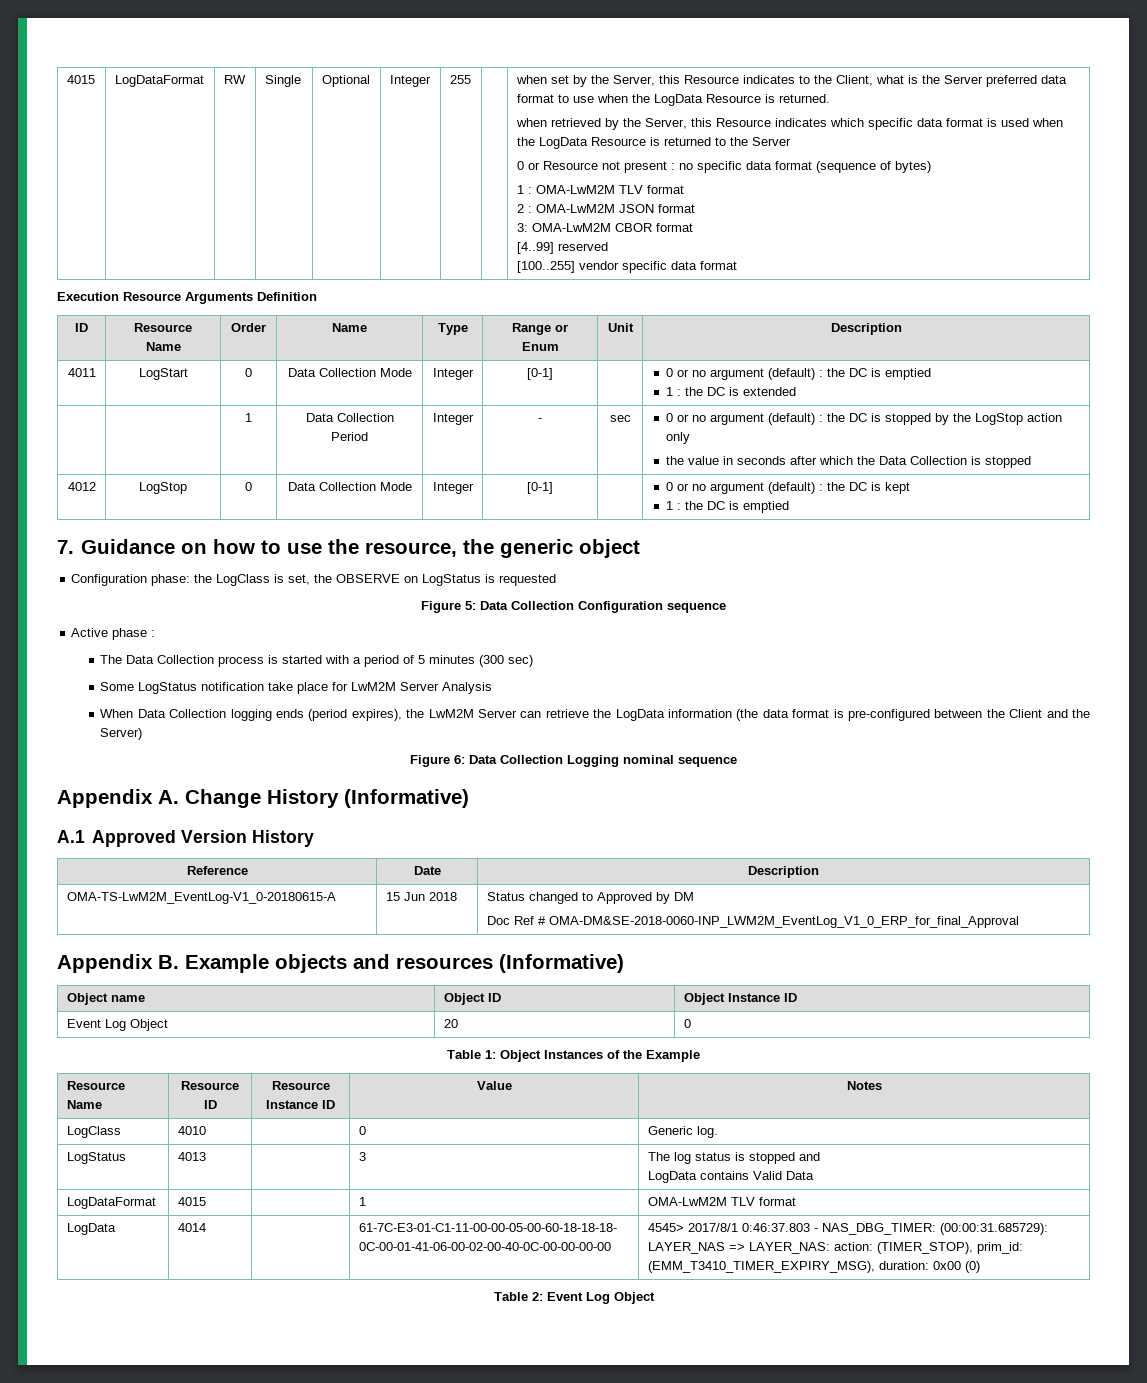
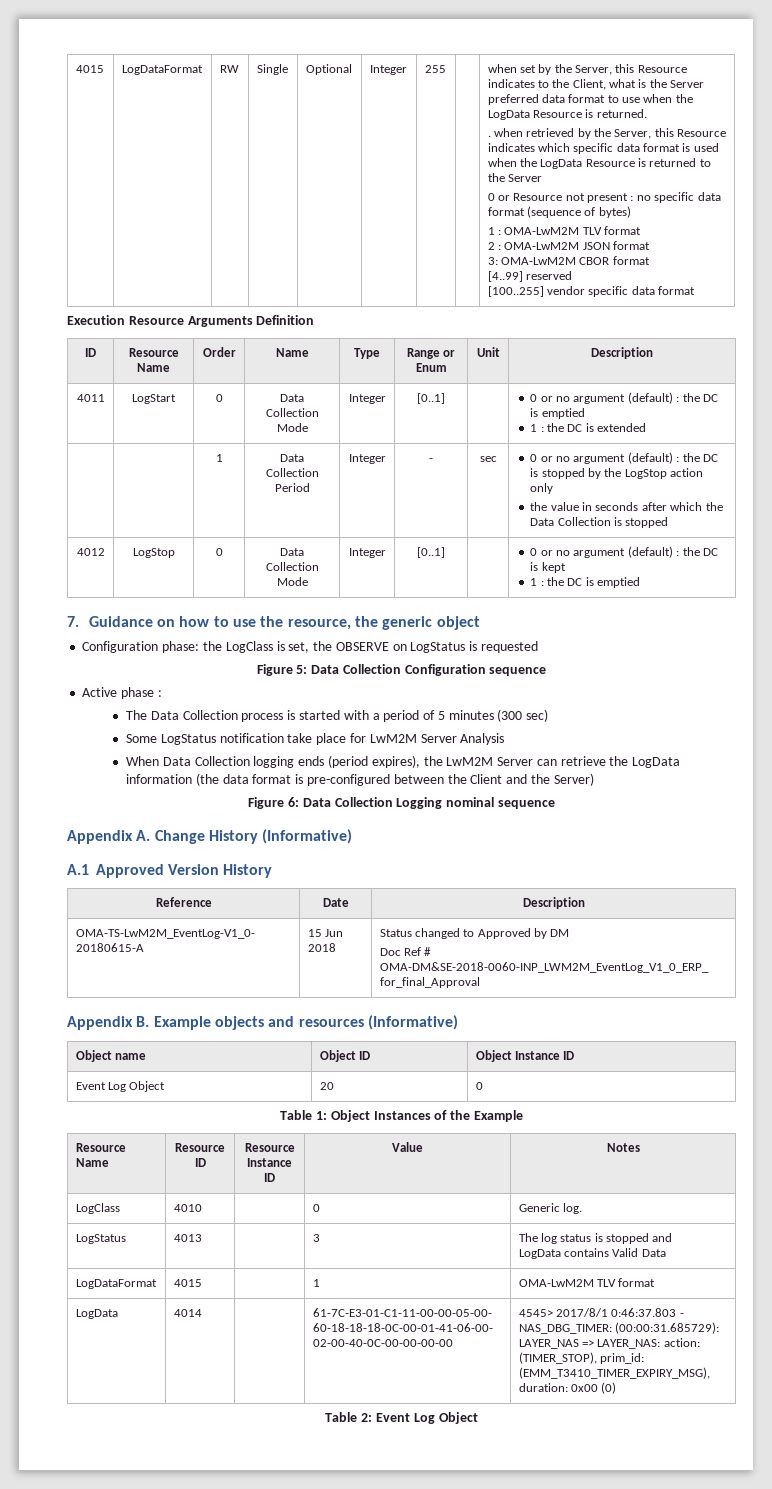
- when retrieved by the Server, this Resource indicates which specific data format is used when the LogData Resource is returned to the Server
+ . when retrieved by the Server, this Resource indicates which specific data format is used when the LogData Resource is returned to the Server
- 4011 | LogStart | 0 | Data Collection Mode | Integer | [0-1] | | 0 or no argument (default) : the DC is emptied
+ 4011 | LogStart | 0 | Data Collection Mode | Integer | [0..1] | | 0 or no argument (default) : the DC is emptied
- 4012 | LogStop | 0 | Data Collection Mode | Integer | [0-1] | | 0 or no argument (default) : the DC is kept
+ 4012 | LogStop | 0 | Data Collection Mode | Integer | [0..1] | | 0 or no argument (default) : the DC is kept

